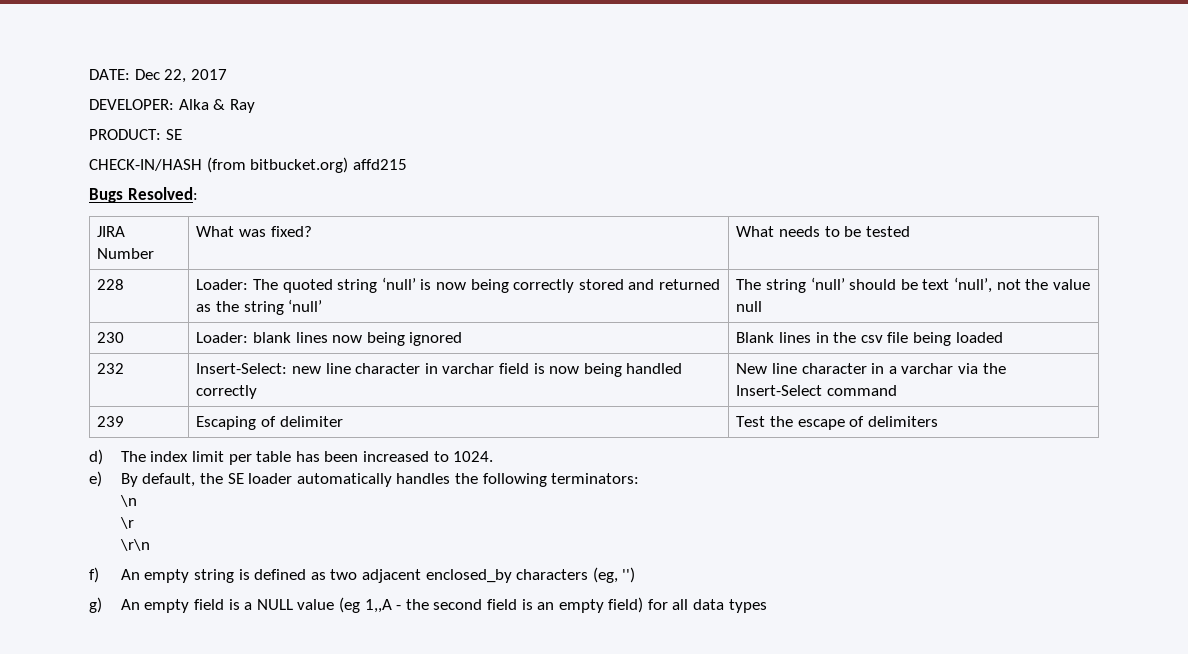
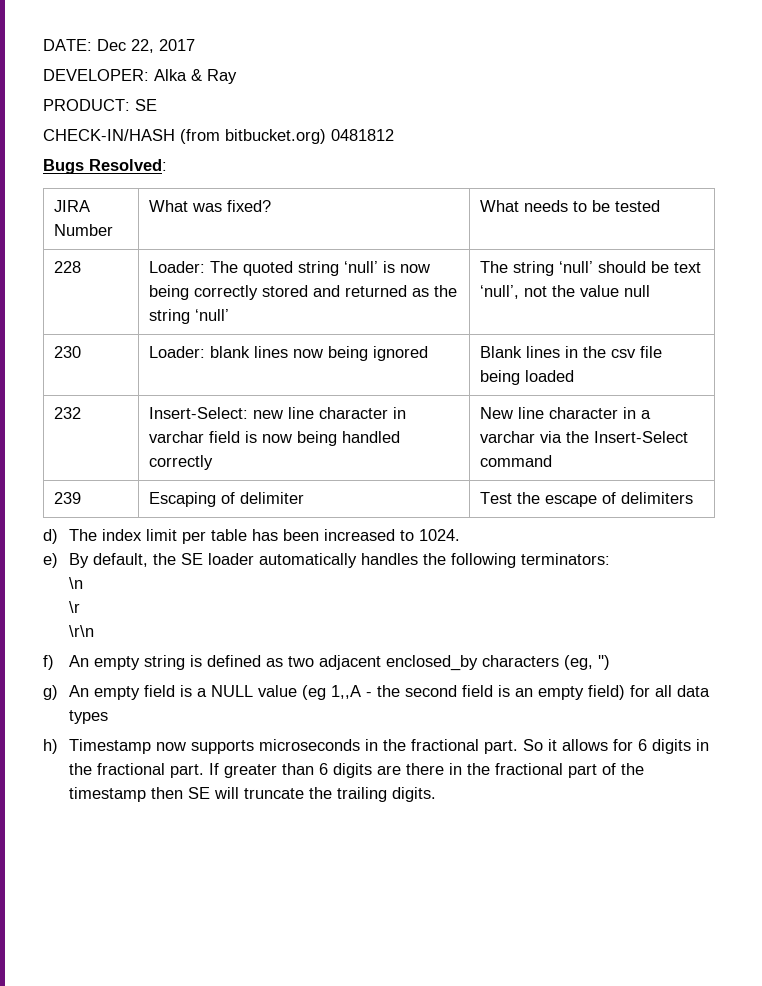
- CHECK-IN/HASH (from bitbucket.org) affd215
+ CHECK-IN/HASH (from bitbucket.org) 0481812
+ h) Timestamp now supports microseconds in the fractional part. So it allows for 6 digits in the fractional part. If greater than 6 digits are there in the fractional part of the timestamp then SE will truncate the trailing digits.

